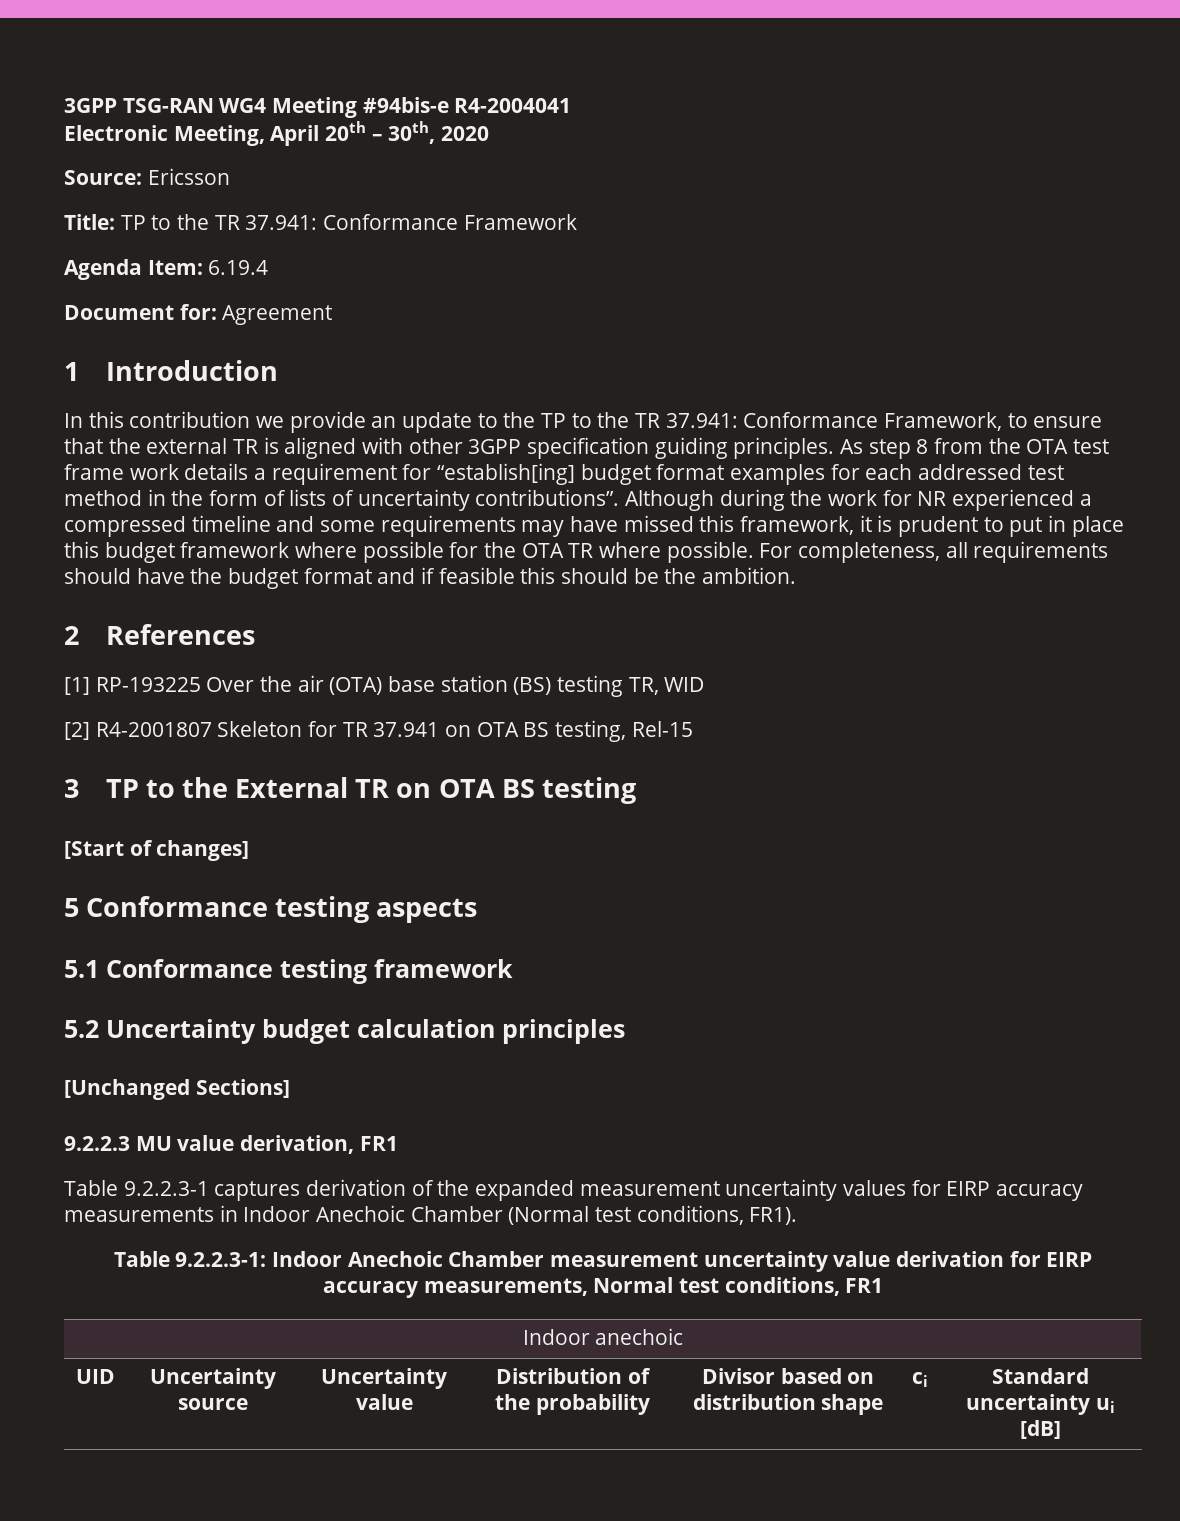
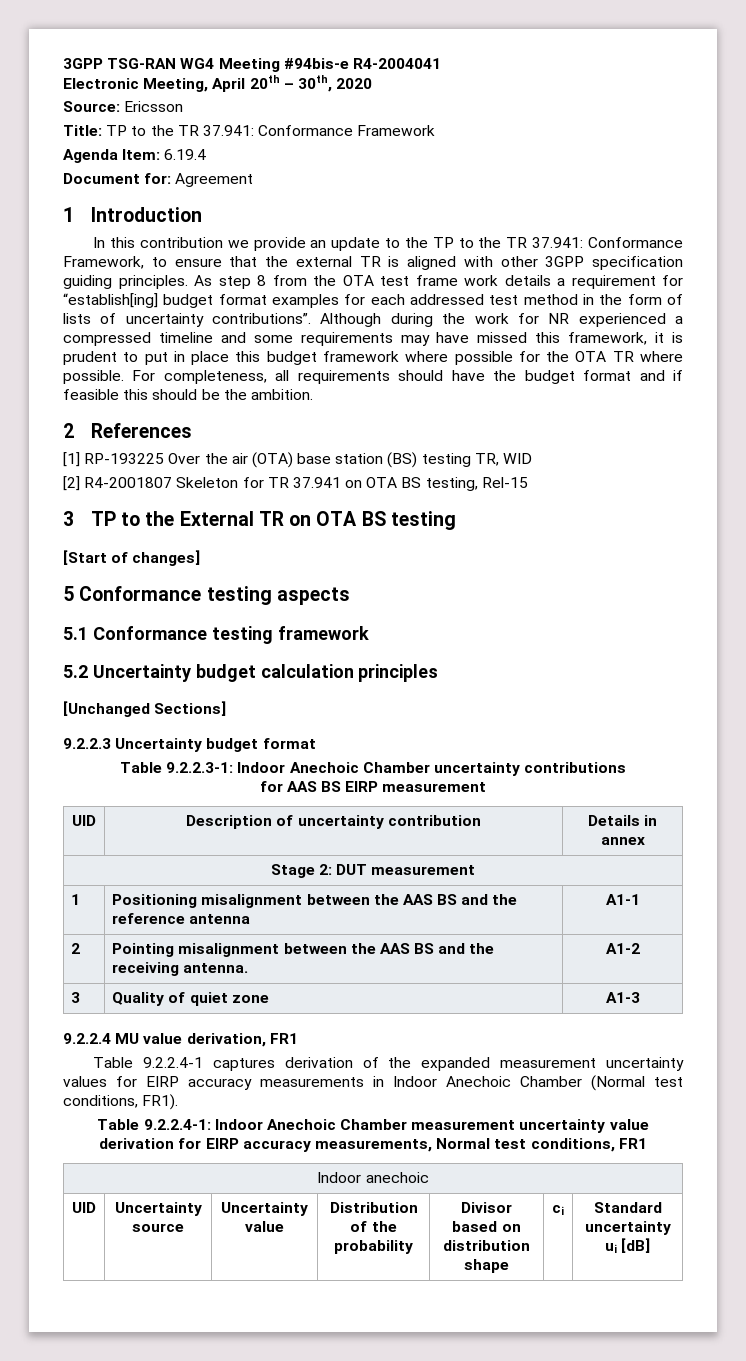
- 9.2.2.3 MU value derivation, FR1
+ 9.2.2.3 Uncertainty budget format
+ Table 9.2.2.3-1: Indoor Anechoic Chamber uncertainty contributions
+ for AAS BS EIRP measurement
+ UID | Description of uncertainty contribution | Details in annex
+ Stage 2: DUT measurement
+ 1 | Positioning misalignment between the AAS BS and the reference antenna | A1-1
+ 2 | Pointing misalignment between the AAS BS and the receiving antenna. | A1-2
+ 3 | Quality of quiet zone | A1-3
+ 9.2.2.4 MU value derivation, FR1
- Table 9.2.2.3-1 captures derivation of the expanded measurement uncertainty values for EIRP accuracy measurements in Indoor Anechoic Chamber (Normal test conditions, FR1).
+ Table 9.2.2.4-1 captures derivation of the expanded measurement uncertainty values for EIRP accuracy measurements in Indoor Anechoic Chamber (Normal test conditions, FR1).
- Table 9.2.2.3-1: Indoor Anechoic Chamber measurement uncertainty value derivation for EIRP accuracy measurements, Normal test conditions, FR1
+ Table 9.2.2.4-1: Indoor Anechoic Chamber measurement uncertainty value derivation for EIRP accuracy measurements, Normal test conditions, FR1

